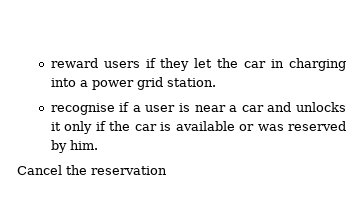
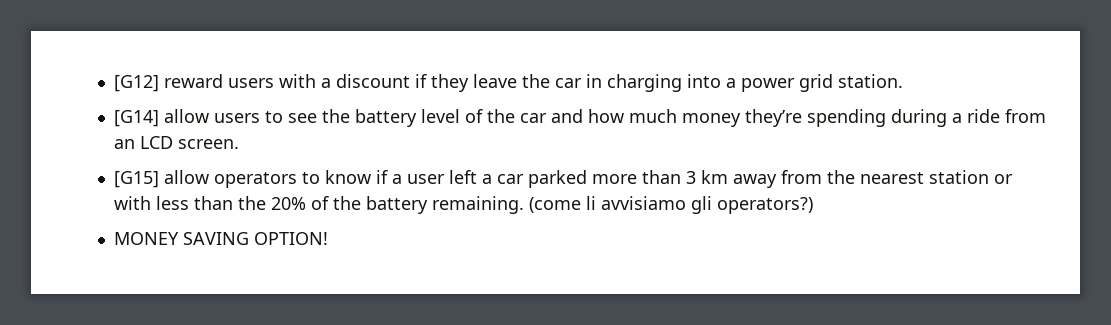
- reward users if they let the car in charging into a power grid station.
+ [G12] reward users with a discount if they leave the car in charging into a power grid station.
- recognise if a user is near a car and unlocks it only if the car is available or was reserved by him.
- Cancel the reservation
+ [G14] allow users to see the battery level of the car and how much money they’re spending during a ride from an LCD screen.
+ [G15] allow operators to know if a user left a car parked more than 3 km away from the nearest station or with less than the 20% of the battery remaining. (come li avvisiamo gli operators?)
+ MONEY SAVING OPTION!

